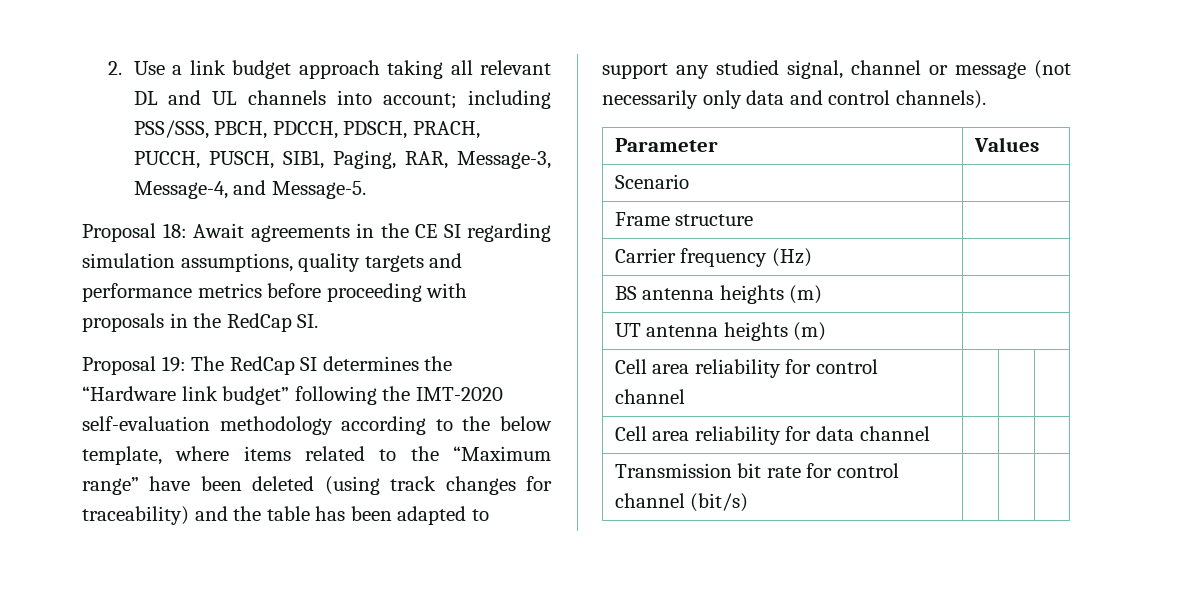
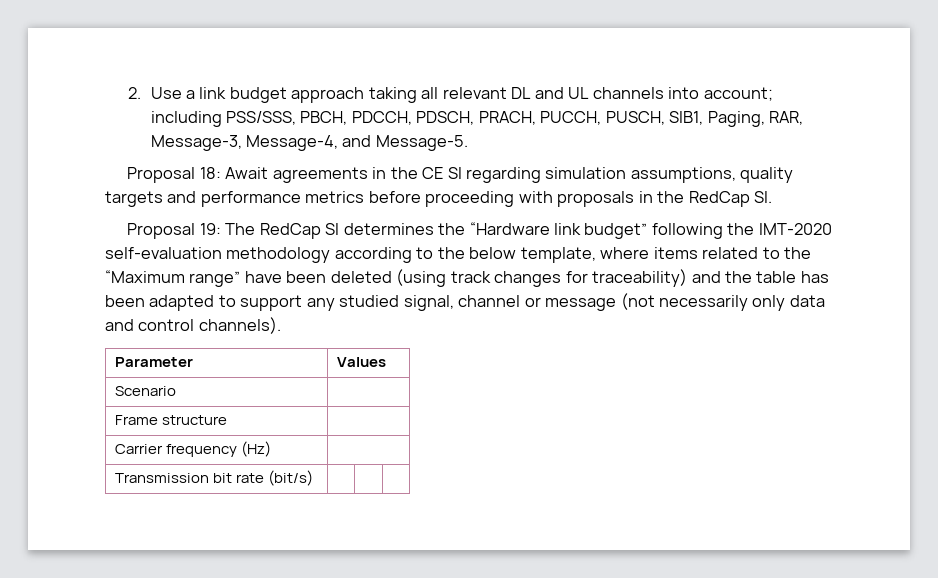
- BS antenna heights (m) |
- UT antenna heights (m) |
- Cell area reliability for control channel | | |
- Cell area reliability for data channel | | |
- Transmission bit rate for control channel (bit/s) | | |
+ Transmission bit rate (bit/s) | | |

